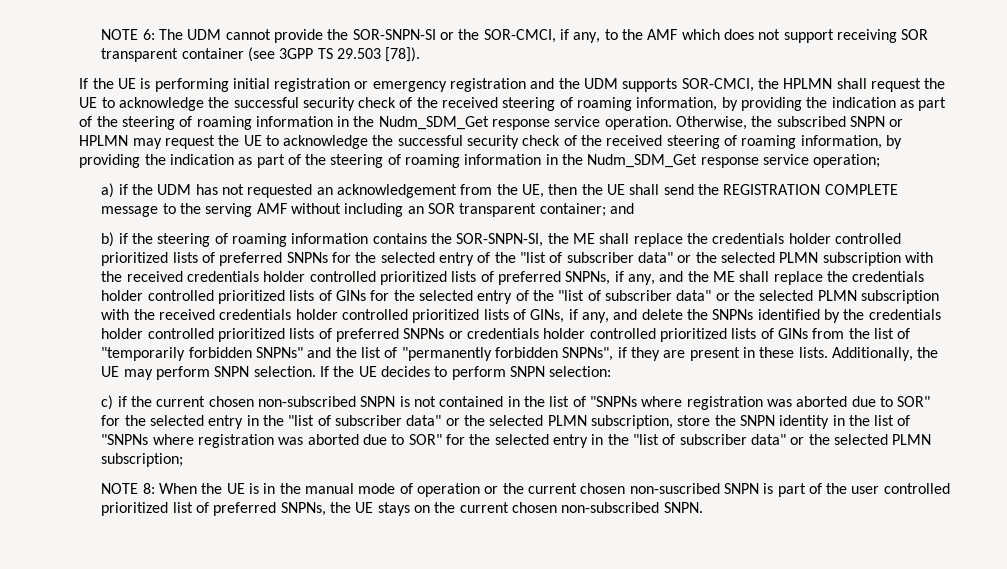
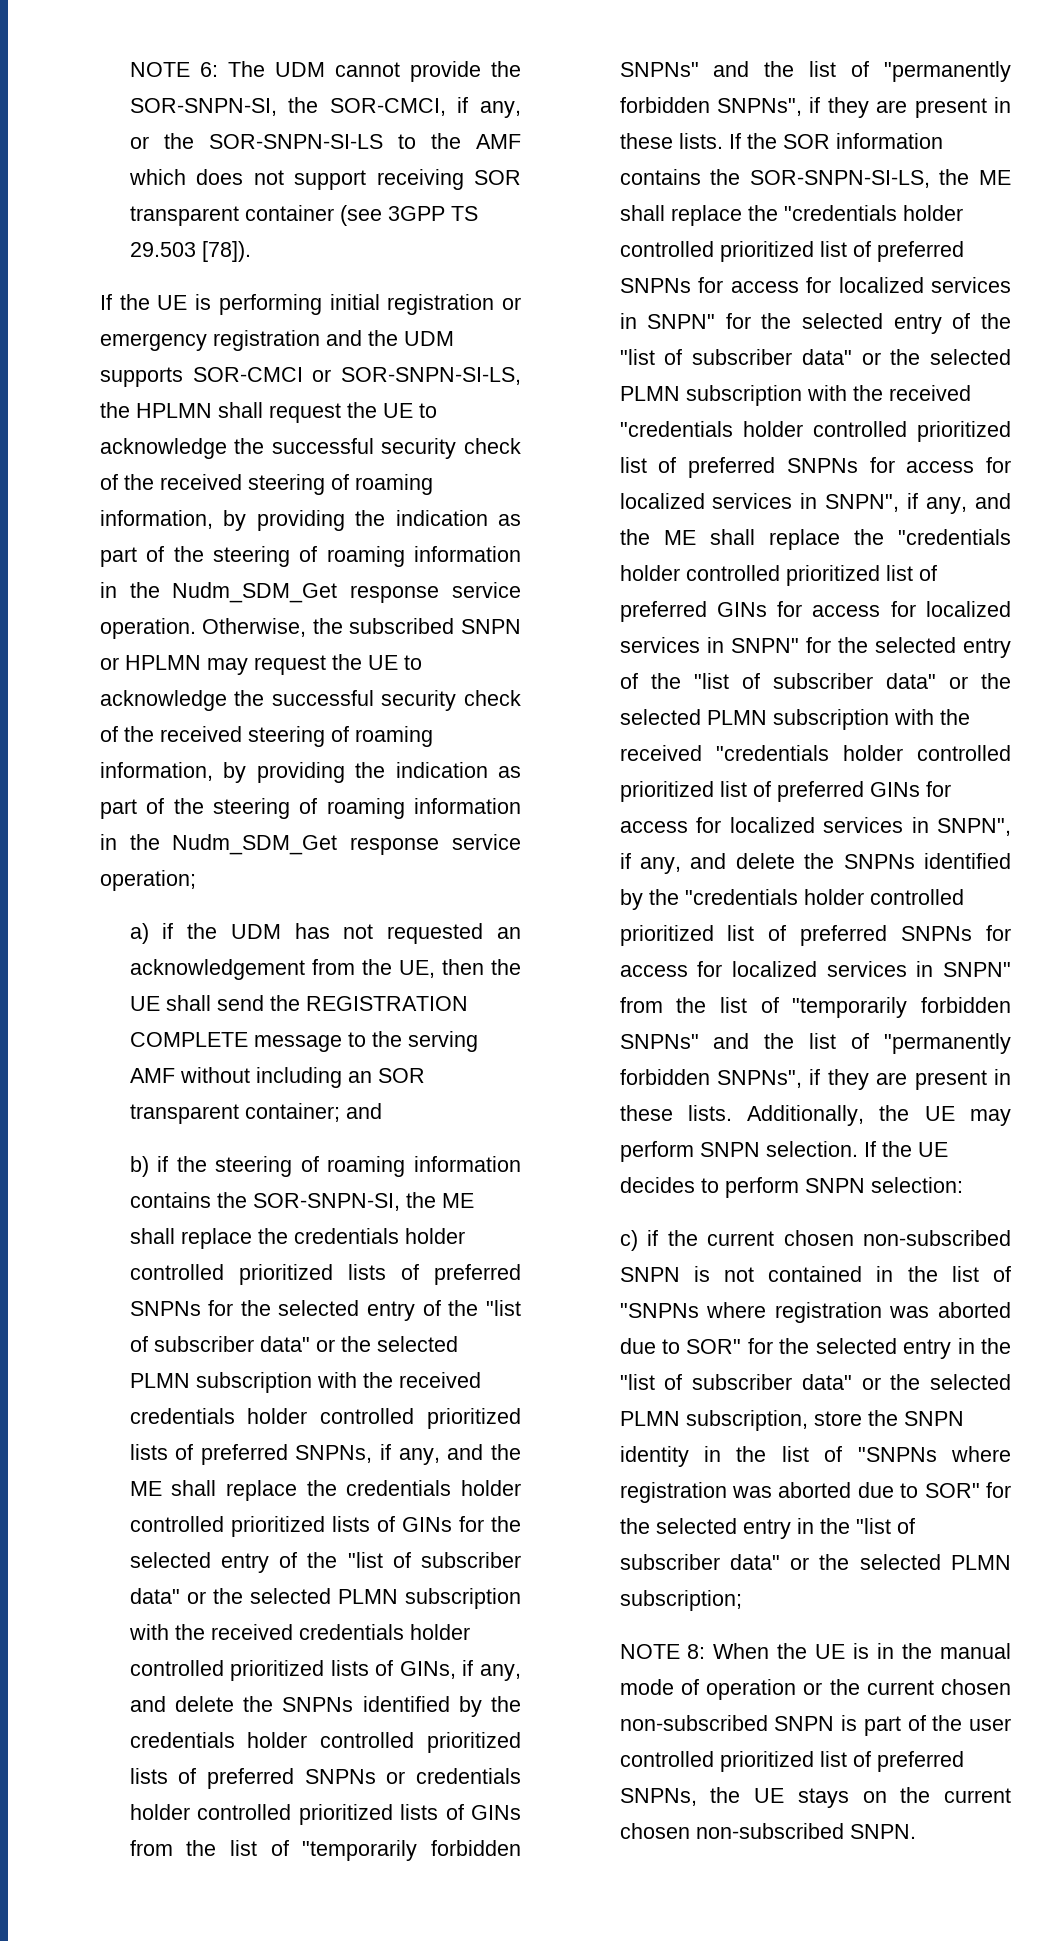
- NOTE 6: The UDM cannot provide the SOR-SNPN-SI or the SOR-CMCI, if any, to the AMF which does not support receiving SOR transparent container (see 3GPP TS 29.503 [78]).
+ NOTE 6: The UDM cannot provide the SOR-SNPN-SI, the SOR-CMCI, if any, or the SOR-SNPN-SI-LS to the AMF which does not support receiving SOR transparent container (see 3GPP TS 29.503 [78]).
- If the UE is performing initial registration or emergency registration and the UDM supports SOR-CMCI, the HPLMN shall request the UE to acknowledge the successful security check of the received steering of roaming information, by providing the indication as part of the steering of roaming information in the Nudm_SDM_Get response service operation.
+ If the UE is performing initial registration or emergency registration and the UDM supports SOR-CMCI or SOR-SNPN-SI-LS, the HPLMN shall request the UE to acknowledge the successful security check of the received steering of roaming information, by providing the indication as part of the steering of roaming information in the Nudm_SDM_Get response service operation.
+ If the SOR information contains the SOR-SNPN-SI-LS, the ME shall replace the "credentials holder controlled prioritized list of preferred SNPNs for access for localized services in SNPN" for the selected entry of the "list of subscriber data" or the selected PLMN subscription with the received "credentials holder controlled prioritized list of preferred SNPNs for access for localized services in SNPN", if any, and the ME shall replace the "credentials holder controlled prioritized list of preferred GINs for access for localized services in SNPN" for the selected entry of the "list of subscriber data" or the selected PLMN subscription with the received "credentials holder controlled prioritized list of preferred GINs for access for localized services in SNPN", if any, and delete the SNPNs identified by the "credentials holder controlled prioritized list of preferred SNPNs for access for localized services in SNPN" from the list of "temporarily forbidden SNPNs" and the list of "permanently forbidden SNPNs", if they are present in these lists.
- NOTE 8: When the UE is in the manual mode of operation or the current chosen non-suscribed SNPN is part of the user controlled prioritized list of preferred SNPNs, the UE stays on the current chosen non-subscribed SNPN.
+ NOTE 8: When the UE is in the manual mode of operation or the current chosen non-subscribed SNPN is part of the user controlled prioritized list of preferred SNPNs, the UE stays on the current chosen non-subscribed SNPN.

